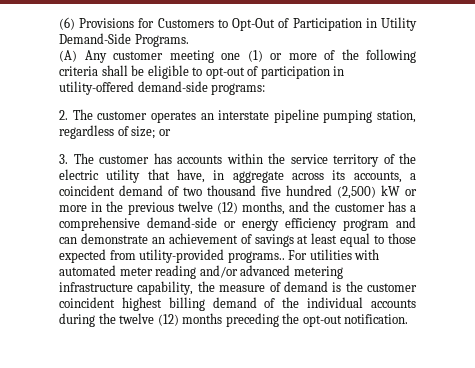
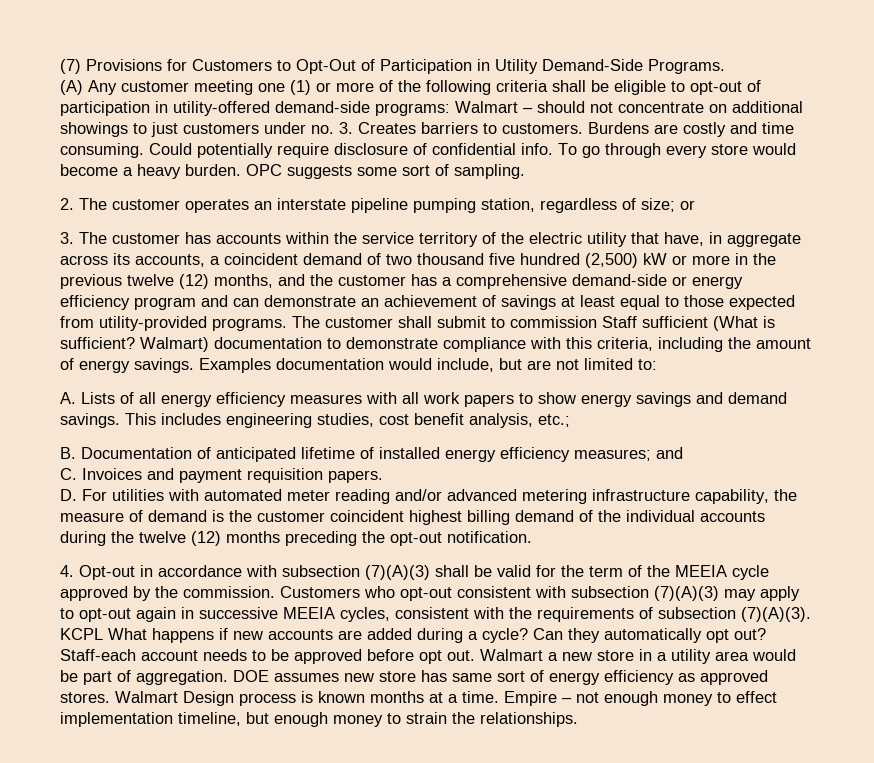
- (6) Provisions for Customers to Opt-Out of Participation in Utility Demand-Side Programs.
+ (7) Provisions for Customers to Opt-Out of Participation in Utility Demand-Side Programs.
- (A) Any customer meeting one (1) or more of the following criteria shall be eligible to opt-out of participation in utility-offered demand-side programs:
+ (A) Any customer meeting one (1) or more of the following criteria shall be eligible to opt-out of participation in utility-offered demand-side programs: Walmart – should not concentrate on additional showings to just customers under no. 3. Creates barriers to customers. Burdens are costly and time consuming. Could potentially require disclosure of confidential info. To go through every store would become a heavy burden. OPC suggests some sort of sampling.
- 3. The customer has accounts within the service territory of the electric utility that have, in aggregate across its accounts, a coincident demand of two thousand five hundred (2,500) kW or more in the previous twelve (12) months, and the customer has a comprehensive demand-side or energy efficiency program and can demonstrate an achievement of savings at least equal to those expected from utility-provided programs.. For utilities with automated meter reading and/or advanced metering infrastructure capability, the measure of demand is the customer coincident highest billing demand of the individual accounts during the twelve (12) months preceding the opt-out notification.
+ 3. The customer has accounts within the service territory of the electric utility that have, in aggregate across its accounts, a coincident demand of two thousand five hundred (2,500) kW or more in the previous twelve (12) months, and the customer has a comprehensive demand-side or energy efficiency program and can demonstrate an achievement of savings at least equal to those expected from utility-provided programs. The customer shall submit to commission Staff sufficient (What is sufficient? Walmart) documentation to demonstrate compliance with this criteria, including the amount of energy savings. Examples documentation would include, but are not limited to:
+ A. Lists of all energy efficiency measures with all work papers to show energy savings and demand savings. This includes engineering studies, cost benefit analysis, etc.;
+ B. Documentation of anticipated lifetime of installed energy efficiency measures; and
+ C. Invoices and payment requisition papers.
+ D. For utilities with automated meter reading and/or advanced metering infrastructure capability, the measure of demand is the customer coincident highest billing demand of the individual accounts during the twelve (12) months preceding the opt-out notification.
+ 4. Opt-out in accordance with subsection (7)(A)(3) shall be valid for the term of the MEEIA cycle approved by the commission. Customers who opt-out consistent with subsection (7)(A)(3) may apply to opt-out again in successive MEEIA cycles, consistent with the requirements of subsection (7)(A)(3). KCPL What happens if new accounts are added during a cycle? Can they automatically opt out? Staff-each account needs to be approved before opt out. Walmart a new store in a utility area would be part of aggregation. DOE assumes new store has same sort of energy efficiency as approved stores. Walmart Design process is known months at a time. Empire – not enough money to effect implementation timeline, but enough money to strain the relationships.

